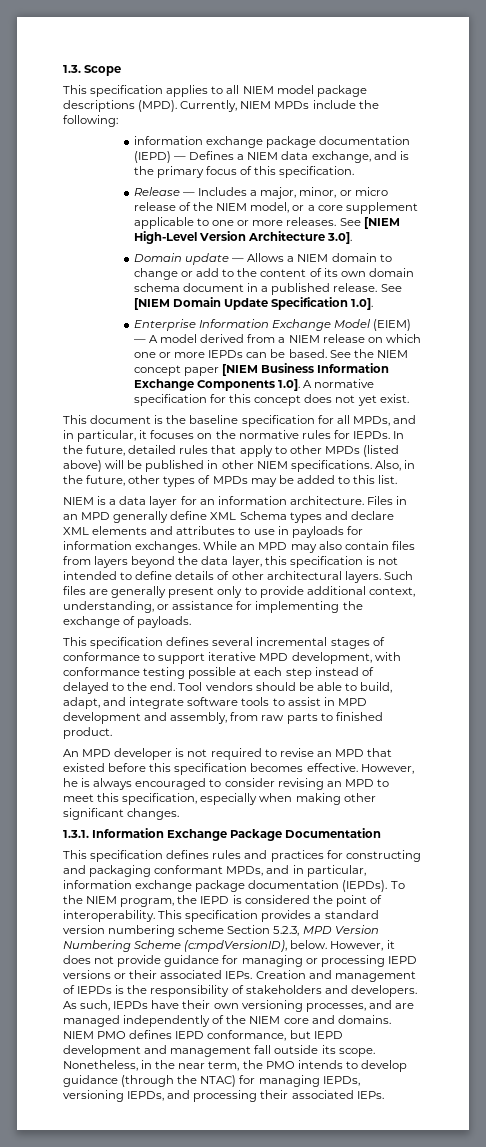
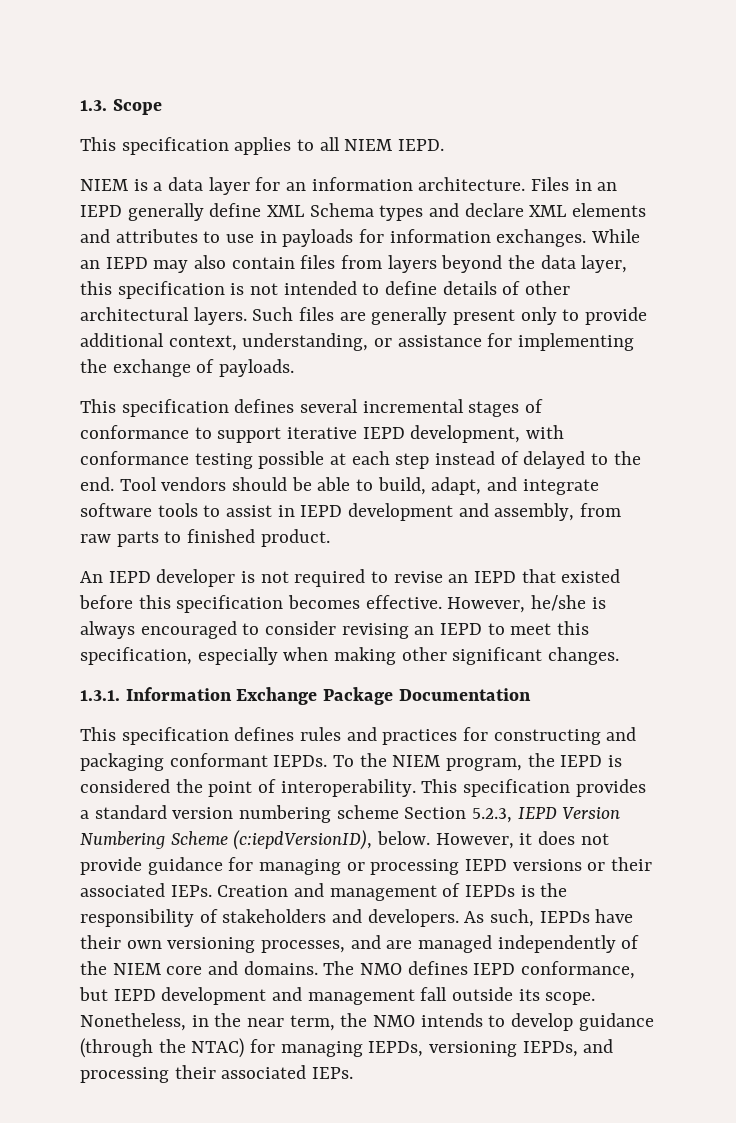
- This specification applies to all NIEM model package descriptions (MPD). Currently, NIEM MPDs include the following:
- information exchange package documentation (IEPD) — Defines a NIEM data exchange, and is the primary focus of this specification.
- Release — Includes a major, minor, or micro release of the NIEM model, or a core supplement applicable to one or more releases. See [NIEM High-Level Version Architecture 3.0].
- Domain update — Allows a NIEM domain to change or add to the content of its own domain schema document in a published release. See [NIEM Domain Update Specification 1.0].
- Enterprise Information Exchange Model (EIEM) — A model derived from a NIEM release on which one or more IEPDs can be based. See the NIEM concept paper [NIEM Business Information Exchange Components 1.0]. A normative specification for this concept does not yet exist.
- This document is the baseline specification for all MPDs, and in particular, it focuses on the normative rules for IEPDs. In the future, detailed rules that apply to other MPDs (listed above) will be published in other NIEM specifications. Also, in the future, other types of MPDs may be added to this list.
+ This specification applies to all NIEM IEPD.
- Files in an MPD generally define XML Schema types and declare XML elements and attributes to use in payloads for information exchanges.
+ Files in an IEPD generally define XML Schema types and declare XML elements and attributes to use in payloads for information exchanges.
- While an MPD may also contain files from layers beyond the data layer, this specification is not intended to define details of other architectural layers.
+ While an IEPD may also contain files from layers beyond the data layer, this specification is not intended to define details of other architectural layers.
- This specification defines several incremental stages of conformance to support iterative MPD development, with conformance testing possible at each step instead of delayed to the end.
+ This specification defines several incremental stages of conformance to support iterative IEPD development, with conformance testing possible at each step instead of delayed to the end.
- Tool vendors should be able to build, adapt, and integrate software tools to assist in MPD development and assembly, from raw parts to finished product.
+ Tool vendors should be able to build, adapt, and integrate software tools to assist in IEPD development and assembly, from raw parts to finished product.
- An MPD developer is not required to revise an MPD that existed before this specification becomes effective.
+ An IEPD developer is not required to revise an IEPD that existed before this specification becomes effective.
- However, he is always encouraged to consider revising an MPD to meet this specification, especially when making other significant changes.
+ However, he/she is always encouraged to consider revising an IEPD to meet this specification, especially when making other significant changes.
- This specification defines rules and practices for constructing and packaging conformant MPDs, and in particular, information exchange package documentation (IEPDs).
+ This specification defines rules and practices for constructing and packaging conformant IEPDs.
- This specification provides a standard version numbering scheme Section 5.2.3, MPD Version Numbering Scheme (c:mpdVersionID), below.
+ This specification provides a standard version numbering scheme Section 5.2.3, IEPD Version Numbering Scheme (c:iepdVersionID), below.
- NIEM PMO defines IEPD conformance, but IEPD development and management fall outside its scope.
+ The NMO defines IEPD conformance, but IEPD development and management fall outside its scope.
- Nonetheless, in the near term, the PMO intends to develop guidance (through the NTAC) for managing IEPDs, versioning IEPDs, and processing their associated IEPs.
+ Nonetheless, in the near term, the NMO intends to develop guidance (through the NTAC) for managing IEPDs, versioning IEPDs, and processing their associated IEPs.

